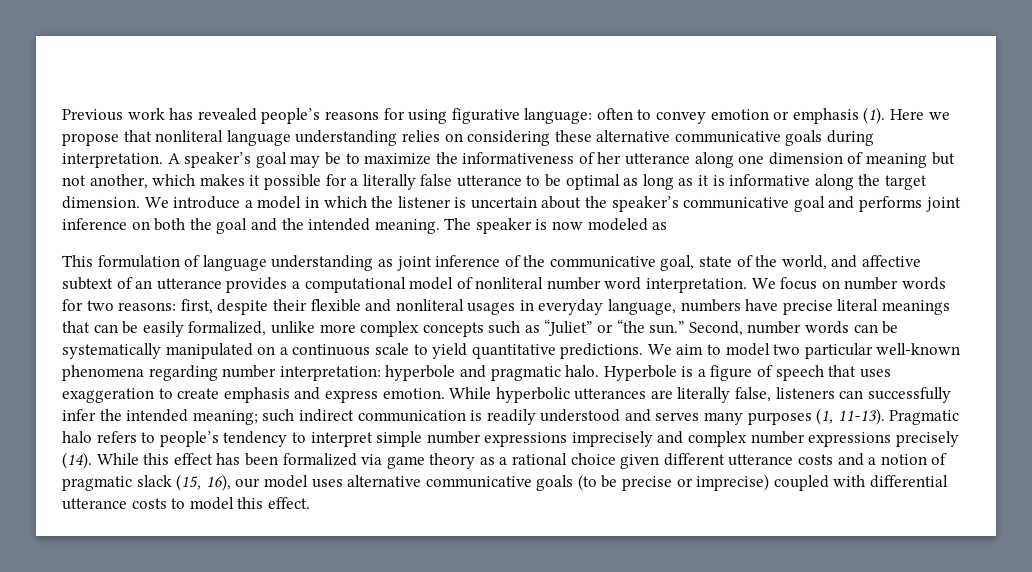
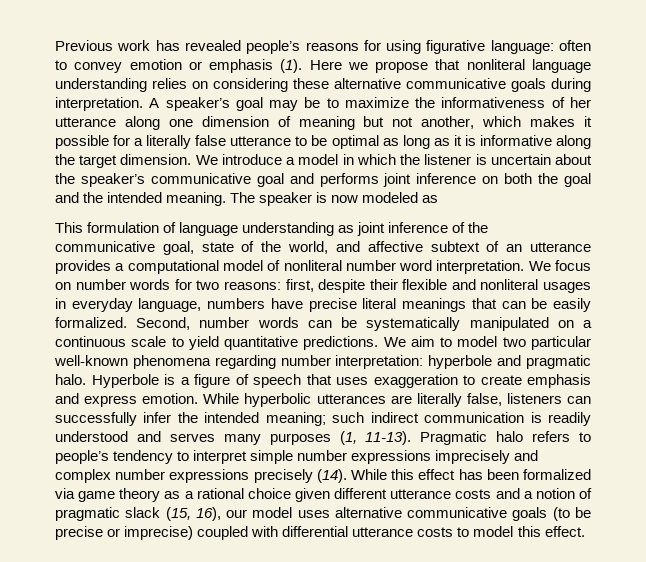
- We focus on number words for two reasons: first, despite their flexible and nonliteral usages in everyday language, numbers have precise literal meanings that can be easily formalized, unlike more complex concepts such as “Juliet” or “the sun.”
+ We focus on number words for two reasons: first, despite their flexible and nonliteral usages in everyday language, numbers have precise literal meanings that can be easily formalized.

